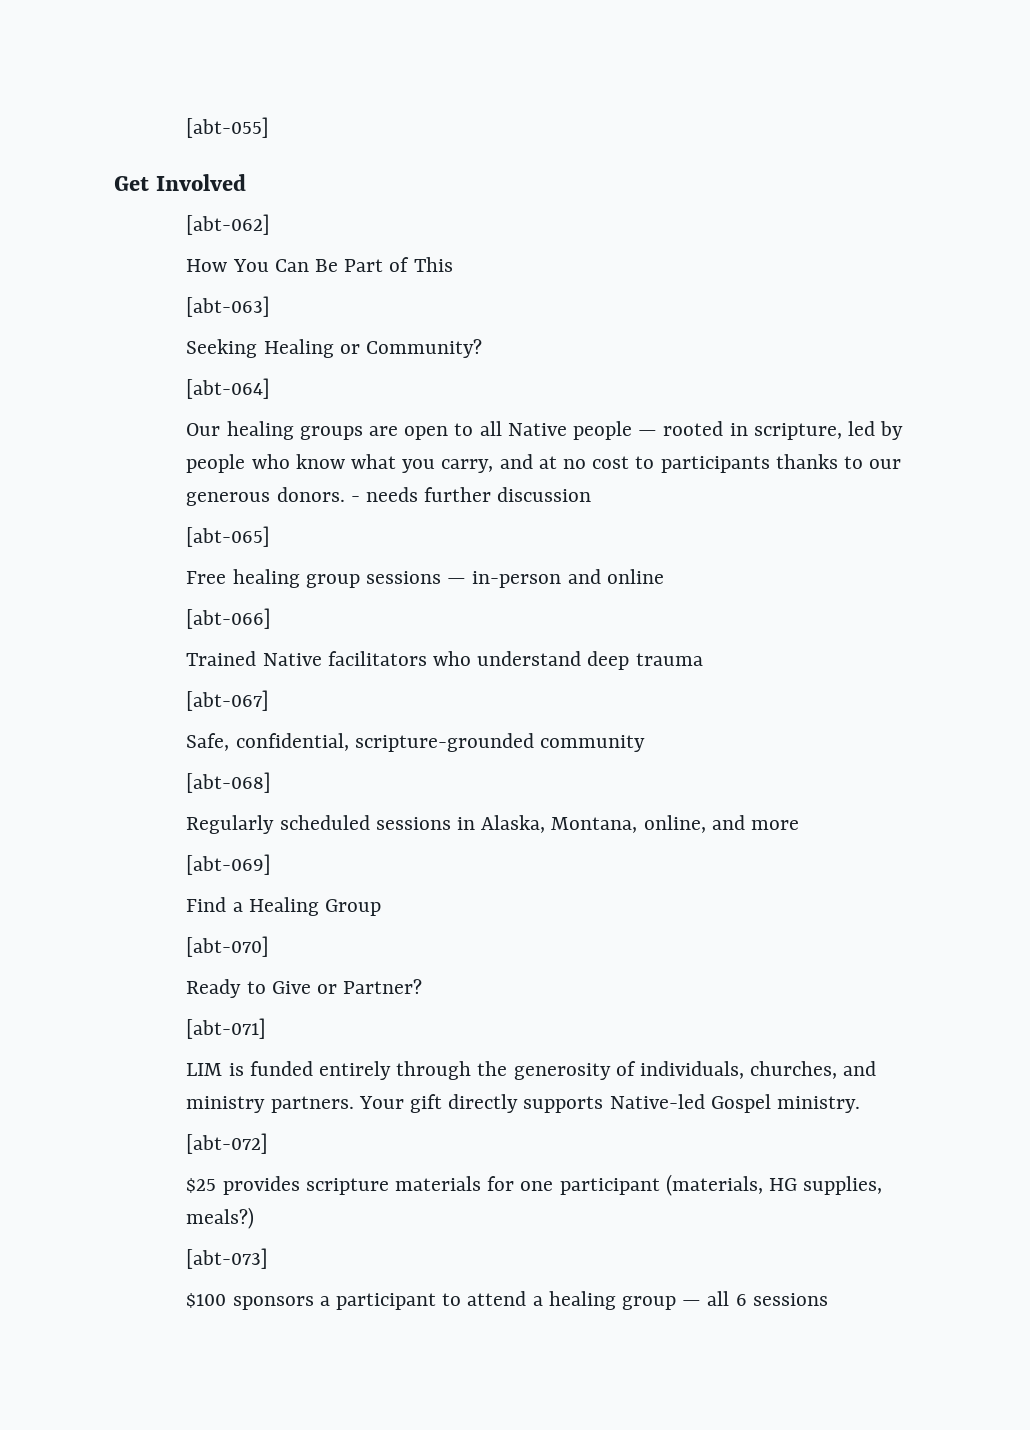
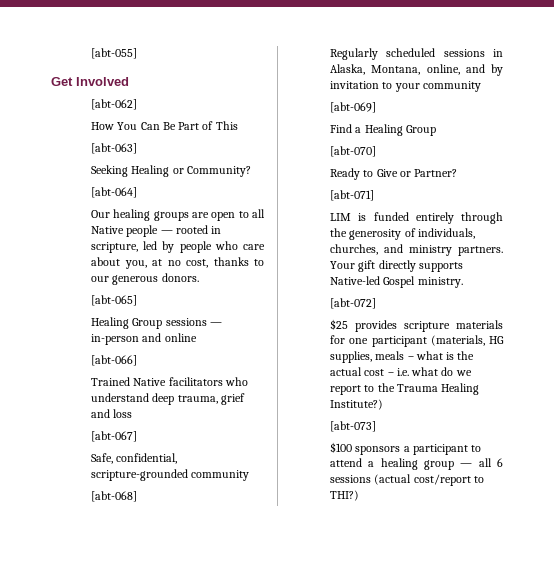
- Our healing groups are open to all Native people — rooted in scripture, led by people who know what you carry, and at no cost to participants thanks to our generous donors. - needs further discussion
+ Our healing groups are open to all Native people — rooted in scripture, led by people who care about you, at no cost, thanks to our generous donors.
  [abt-065]
- Free healing group sessions — in-person and online
+ Healing Group sessions — in-person and online
- Trained Native facilitators who understand deep trauma
+ Trained Native facilitators who understand deep trauma, grief and loss
- Regularly scheduled sessions in Alaska, Montana, online, and more
+ Regularly scheduled sessions in Alaska, Montana, online, and by invitation to your community
- $25 provides scripture materials for one participant (materials, HG supplies, meals?)
+ $25 provides scripture materials for one participant (materials, HG supplies, meals – what is the actual cost – i.e. what do we report to the Trauma Healing Institute?)
- $100 sponsors a participant to attend a healing group — all 6 sessions
+ $100 sponsors a participant to attend a healing group — all 6 sessions (actual cost/report to THI?)

